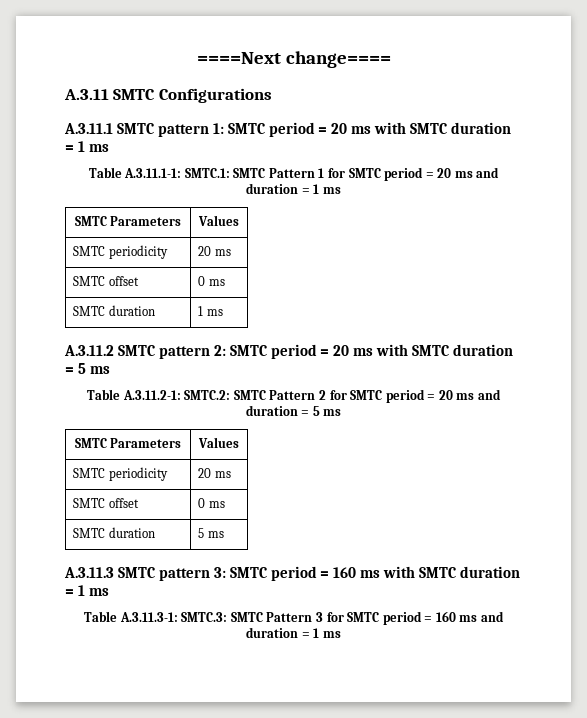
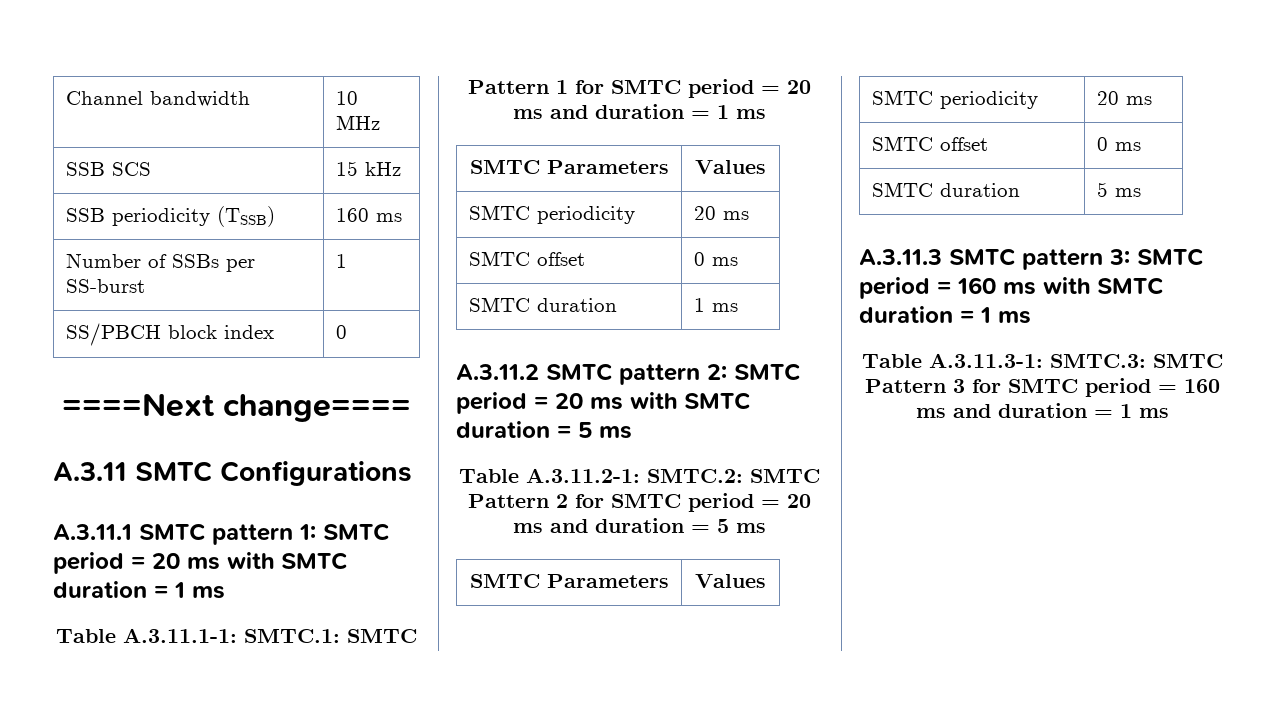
+ Channel bandwidth | 10 MHz
+ SSB SCS | 15 kHz
+ SSB periodicity (TSSB) | 160 ms
+ Number of SSBs per SS-burst | 1
+ SS/PBCH block index | 0

